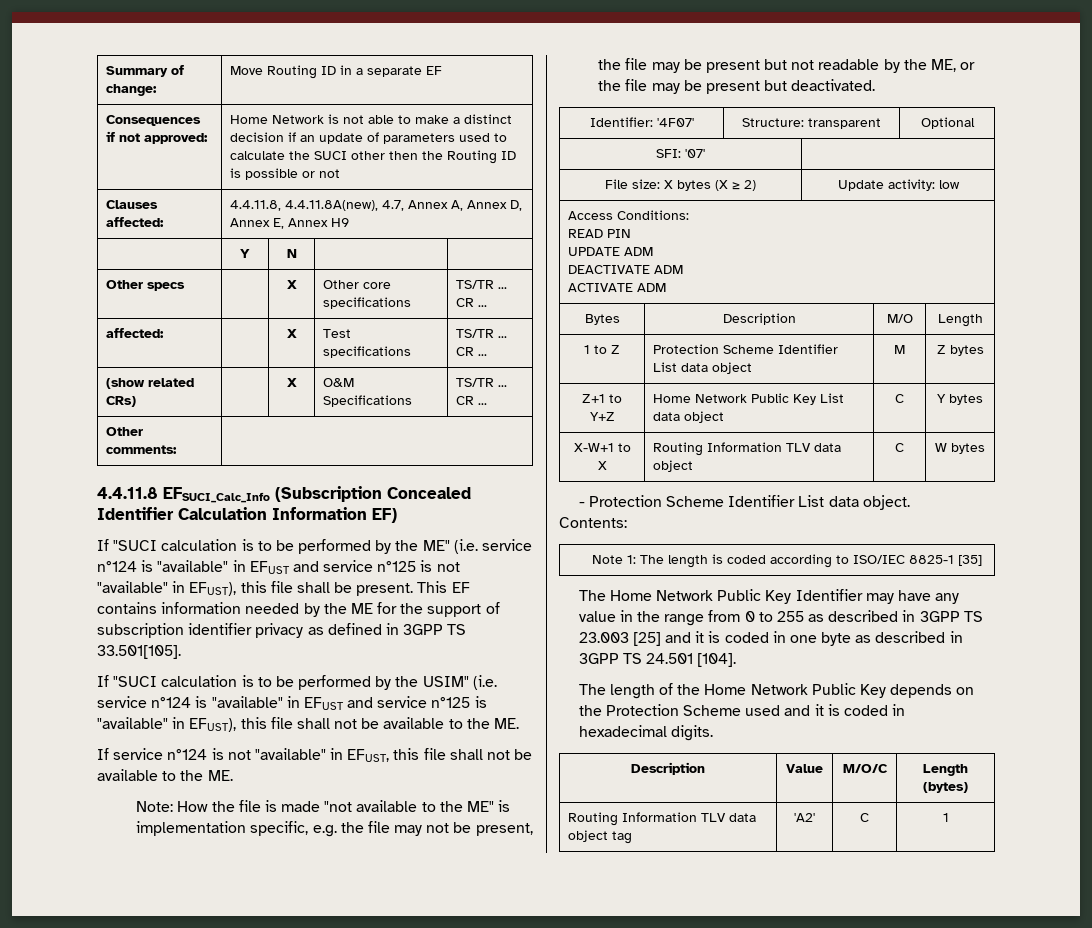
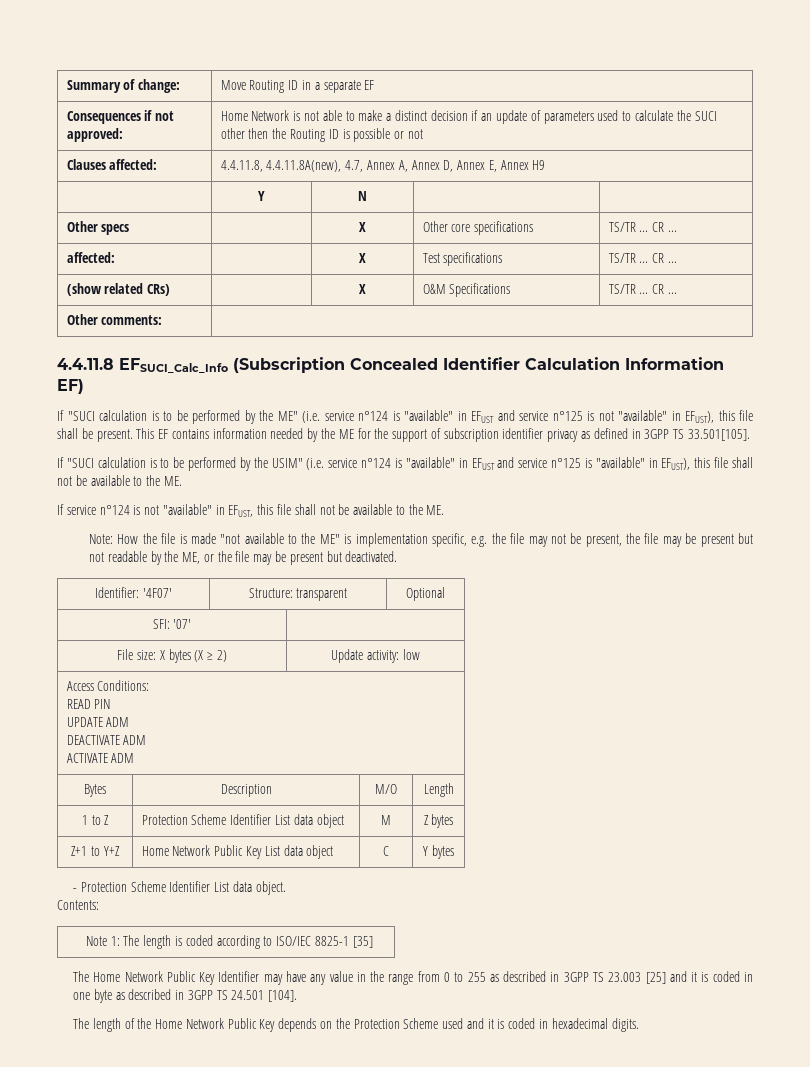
- X-W+1 to X | Routing Information TLV data object | C | W bytes
- Description | Value | M/O/C | Length (bytes)
- Routing Information TLV data object tag | 'A2' | C | 1

